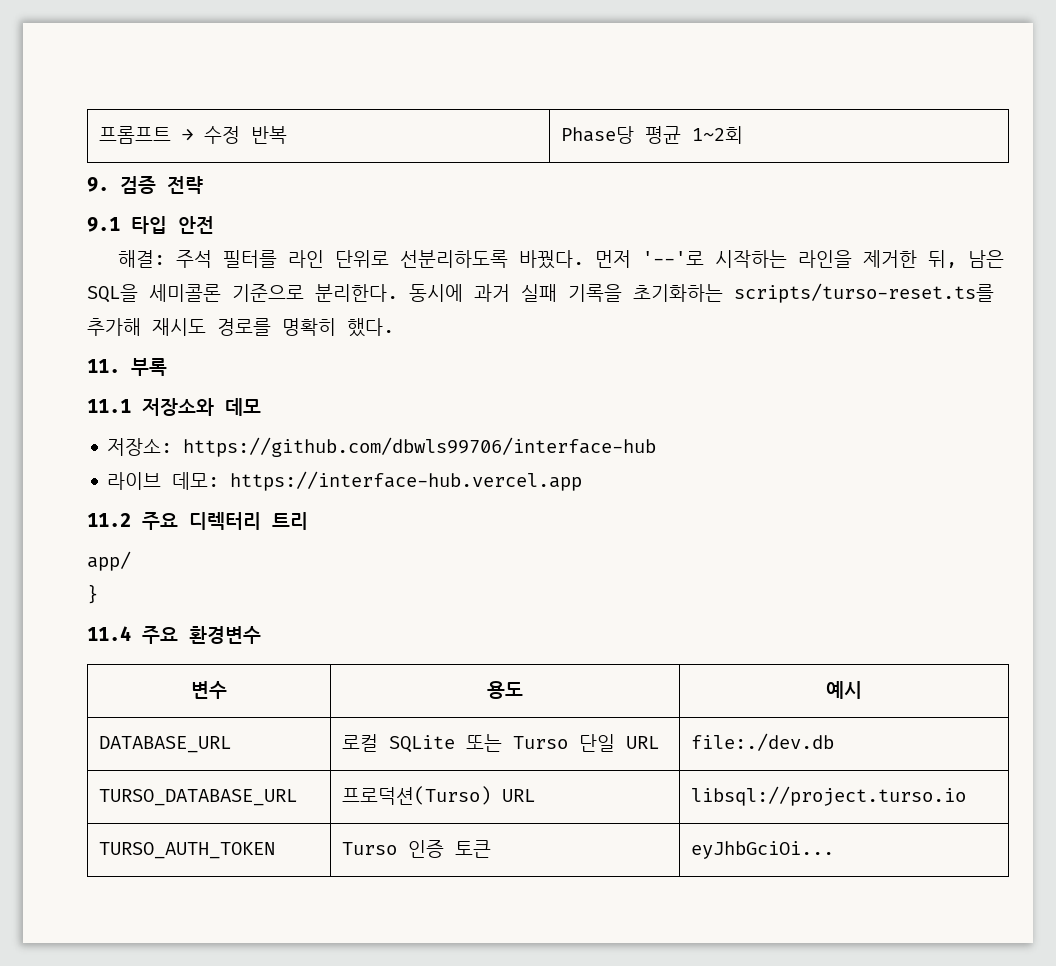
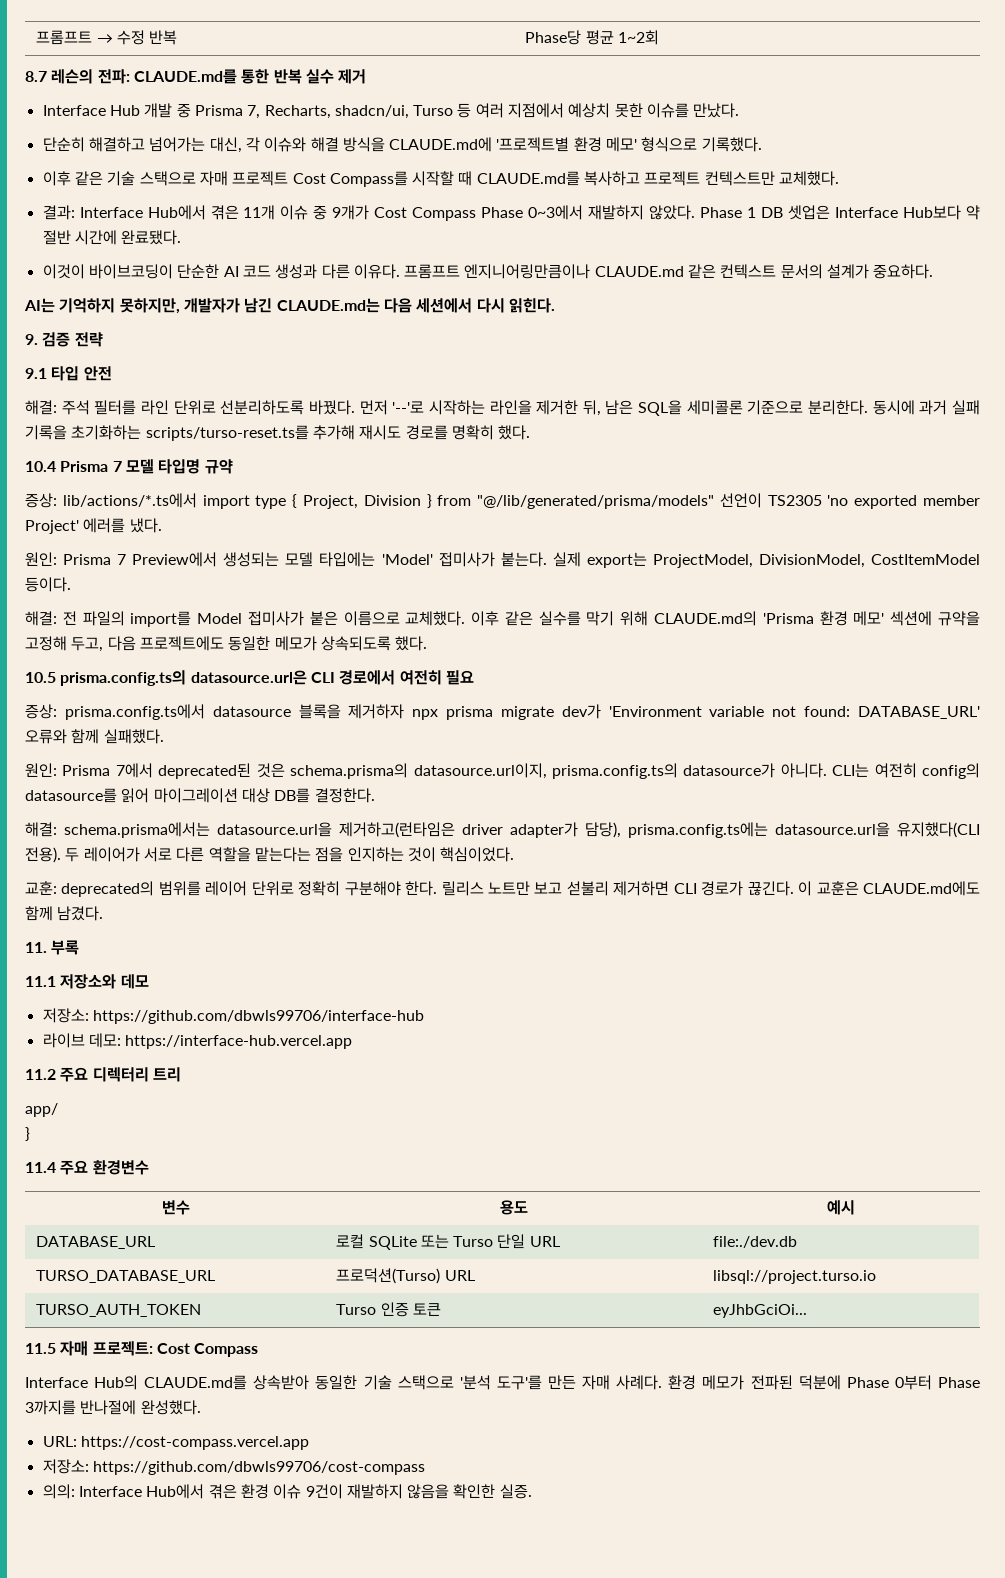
+ 8.7 레슨의 전파: CLAUDE.md를 통한 반복 실수 제거
+ Interface Hub 개발 중 Prisma 7, Recharts, shadcn/ui, Turso 등 여러 지점에서 예상치 못한 이슈를 만났다.
+ 단순히 해결하고 넘어가는 대신, 각 이슈와 해결 방식을 CLAUDE.md에 '프로젝트별 환경 메모' 형식으로 기록했다.
+ 이후 같은 기술 스택으로 자매 프로젝트 Cost Compass를 시작할 때 CLAUDE.md를 복사하고 프로젝트 컨텍스트만 교체했다.
+ 결과: Interface Hub에서 겪은 11개 이슈 중 9개가 Cost Compass Phase 0~3에서 재발하지 않았다. Phase 1 DB 셋업은 Interface Hub보다 약 절반 시간에 완료됐다.
+ 이것이 바이브코딩이 단순한 AI 코드 생성과 다른 이유다. 프롬프트 엔지니어링만큼이나 CLAUDE.md 같은 컨텍스트 문서의 설계가 중요하다.
+ AI는 기억하지 못하지만, 개발자가 남긴 CLAUDE.md는 다음 세션에서 다시 읽힌다.
+ 10.4 Prisma 7 모델 타입명 규약
+ 증상: lib/actions/*.ts에서 import type { Project, Division } from "@/lib/generated/prisma/models" 선언이 TS2305 'no exported member Project' 에러를 냈다.
+ 원인: Prisma 7 Preview에서 생성되는 모델 타입에는 'Model' 접미사가 붙는다. 실제 export는 ProjectModel, DivisionModel, CostItemModel 등이다.
+ 해결: 전 파일의 import를 Model 접미사가 붙은 이름으로 교체했다. 이후 같은 실수를 막기 위해 CLAUDE.md의 'Prisma 환경 메모' 섹션에 규약을 고정해 두고, 다음 프로젝트에도 동일한 메모가 상속되도록 했다.
+ 10.5 prisma.config.ts의 datasource.url은 CLI 경로에서 여전히 필요
+ 증상: prisma.config.ts에서 datasource 블록을 제거하자 npx prisma migrate dev가 'Environment variable not found: DATABASE_URL' 오류와 함께 실패했다.
+ 원인: Prisma 7에서 deprecated된 것은 schema.prisma의 datasource.url이지, prisma.config.ts의 datasource가 아니다. CLI는 여전히 config의 datasource를 읽어 마이그레이션 대상 DB를 결정한다.
+ 해결: schema.prisma에서는 datasource.url을 제거하고(런타임은 driver adapter가 담당), prisma.config.ts에는 datasource.url을 유지했다(CLI 전용). 두 레이어가 서로 다른 역할을 맡는다는 점을 인지하는 것이 핵심이었다.
+ 교훈: deprecated의 범위를 레이어 단위로 정확히 구분해야 한다. 릴리스 노트만 보고 섣불리 제거하면 CLI 경로가 끊긴다. 이 교훈은 CLAUDE.md에도 함께 남겼다.
+ 11.5 자매 프로젝트: Cost Compass
+ Interface Hub의 CLAUDE.md를 상속받아 동일한 기술 스택으로 '분석 도구'를 만든 자매 사례다. 환경 메모가 전파된 덕분에 Phase 0부터 Phase 3까지를 반나절에 완성했다.
+ URL: https://cost-compass.vercel.app
+ 저장소: https://github.com/dbwls99706/cost-compass
+ 의의: Interface Hub에서 겪은 환경 이슈 9건이 재발하지 않음을 확인한 실증.

